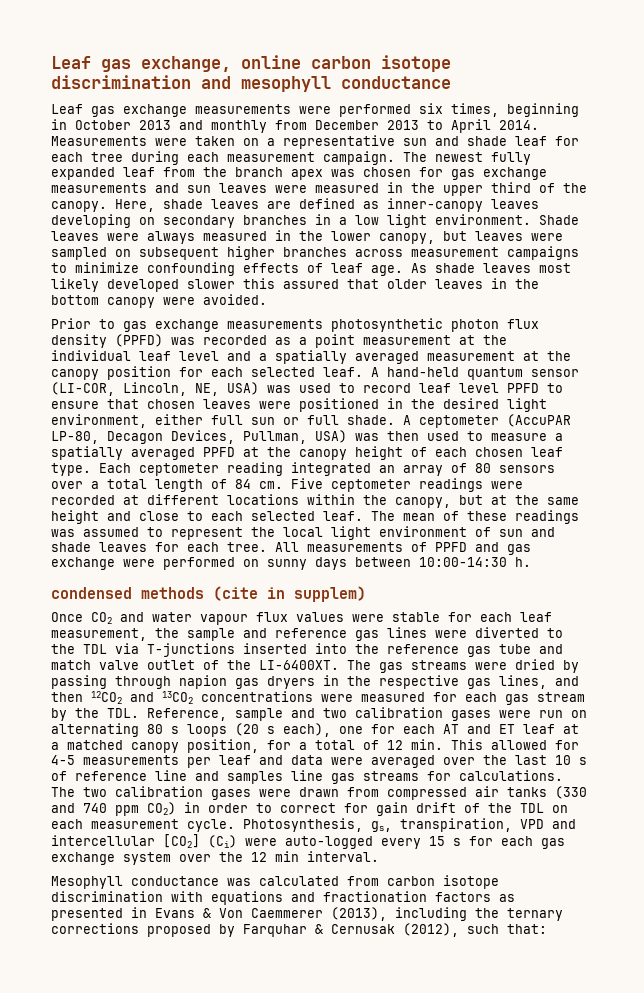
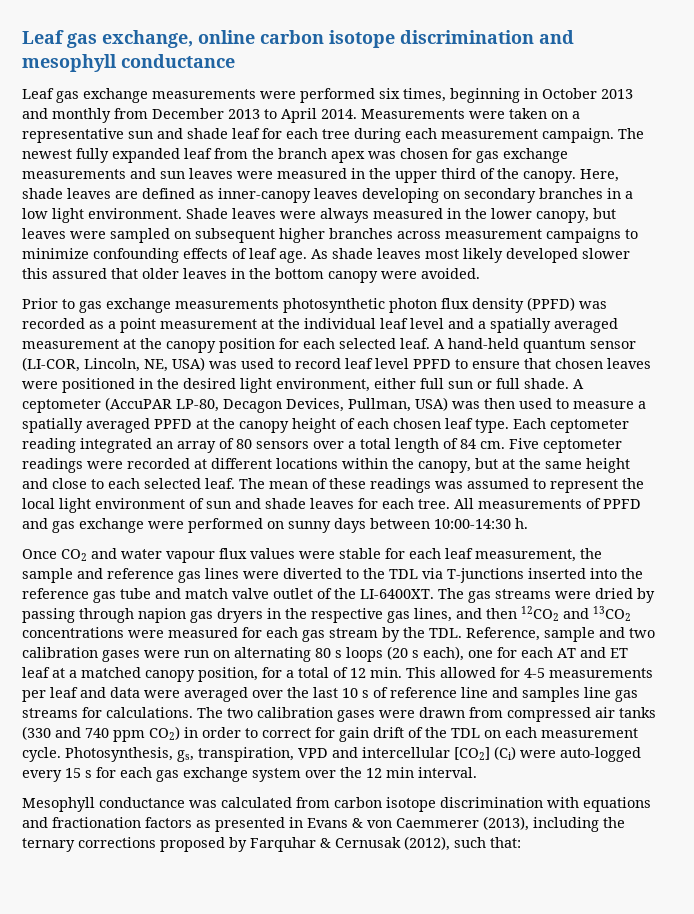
- condensed methods (cite in supplem)
- Mesophyll conductance was calculated from carbon isotope discrimination with equations and fractionation factors as presented in Evans & Von Caemmerer (2013), including the ternary corrections proposed by Farquhar & Cernusak (2012), such that:
+ Mesophyll conductance was calculated from carbon isotope discrimination with equations and fractionation factors as presented in Evans & von Caemmerer (2013), including the ternary corrections proposed by Farquhar & Cernusak (2012), such that:

